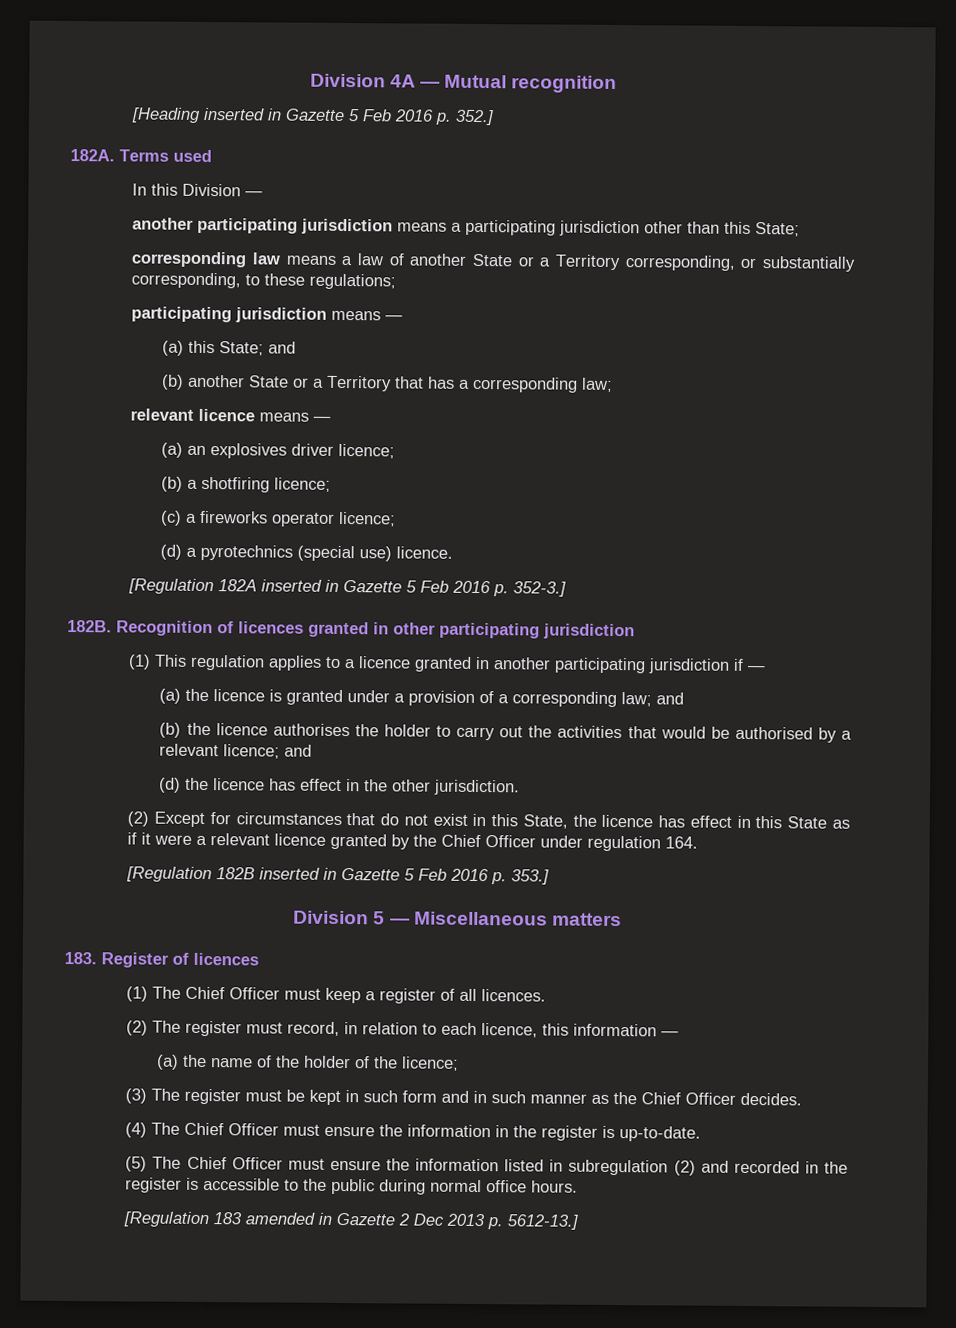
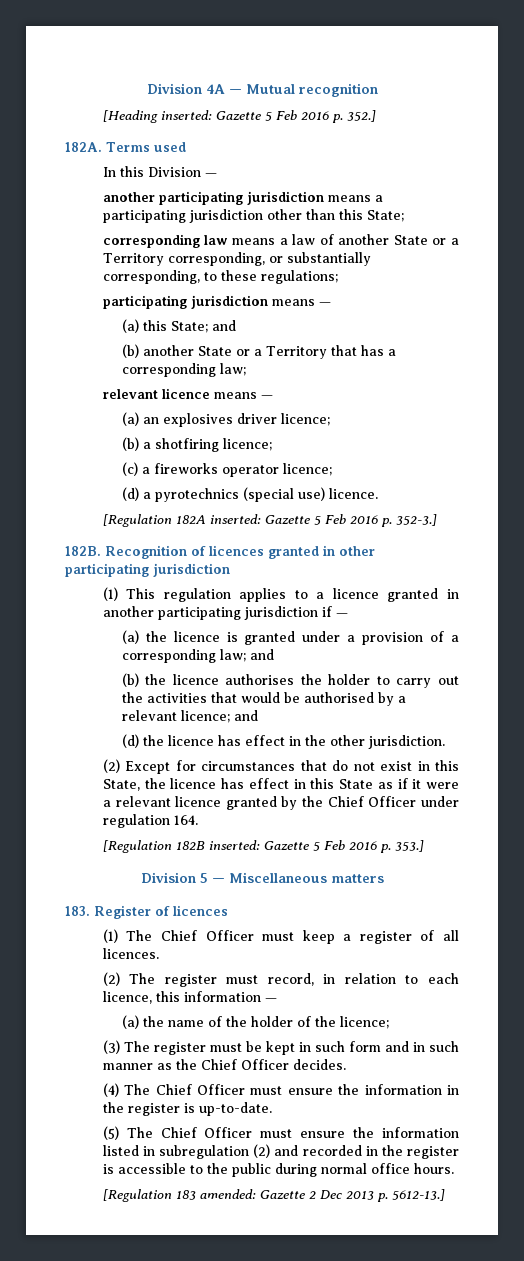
- [Heading inserted in Gazette 5 Feb 2016 p. 352.]
+ [Heading inserted: Gazette 5 Feb 2016 p. 352.]
- [Regulation 182A inserted in Gazette 5 Feb 2016 p. 352-3.]
+ [Regulation 182A inserted: Gazette 5 Feb 2016 p. 352-3.]
- [Regulation 182B inserted in Gazette 5 Feb 2016 p. 353.]
+ [Regulation 182B inserted: Gazette 5 Feb 2016 p. 353.]
- [Regulation 183 amended in Gazette 2 Dec 2013 p. 5612-13.]
+ [Regulation 183 amended: Gazette 2 Dec 2013 p. 5612-13.]

